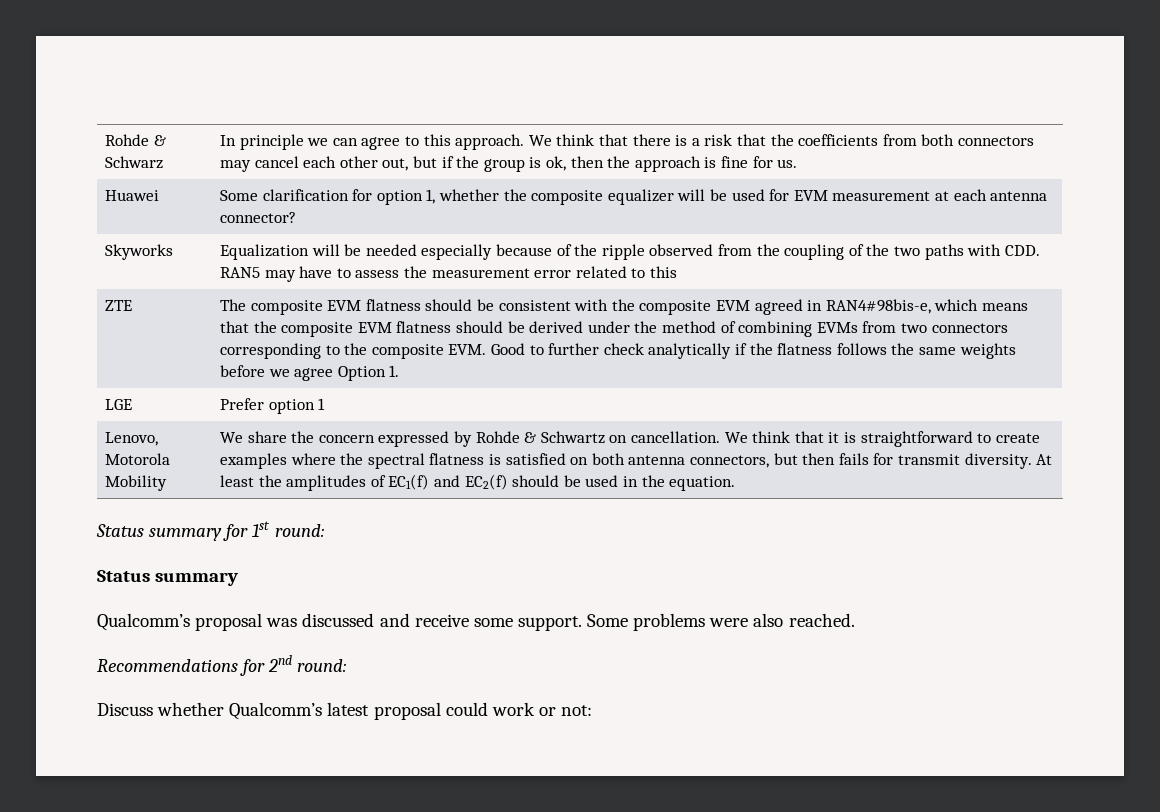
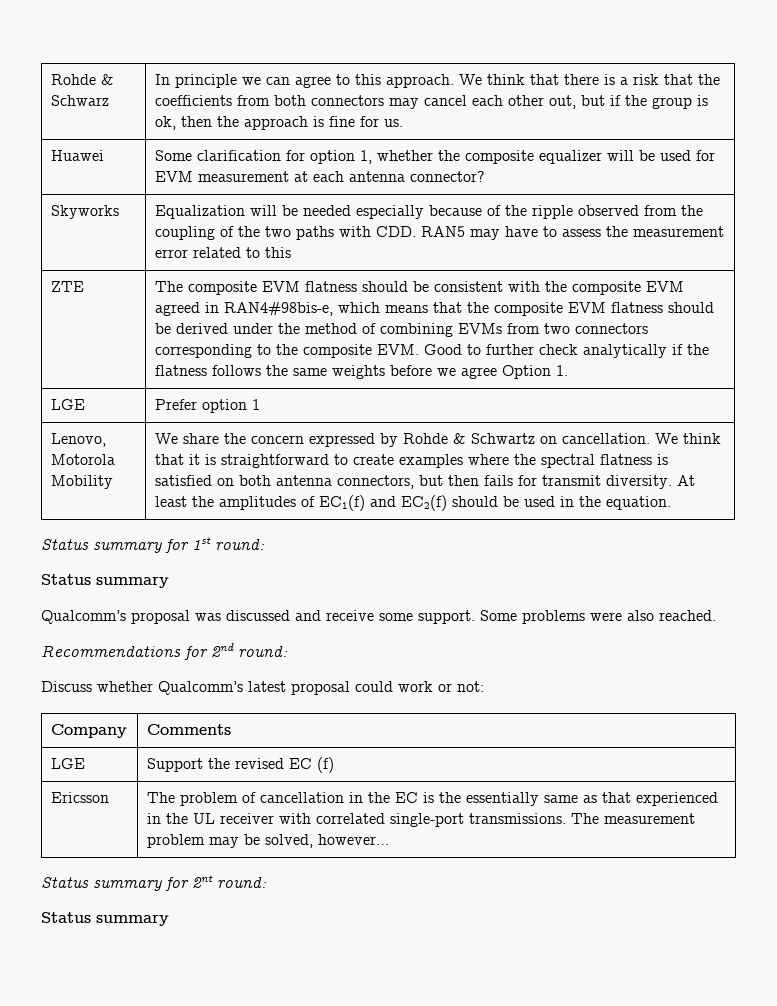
+ Company | Comments
+ LGE | Support the revised EC (f)
+ Ericsson | The problem of cancellation in the EC is the essentially same as that experienced in the UL receiver with correlated single-port transmissions. The measurement problem may be solved, however…
+ Status summary for 2nt round:
+ Status summary

